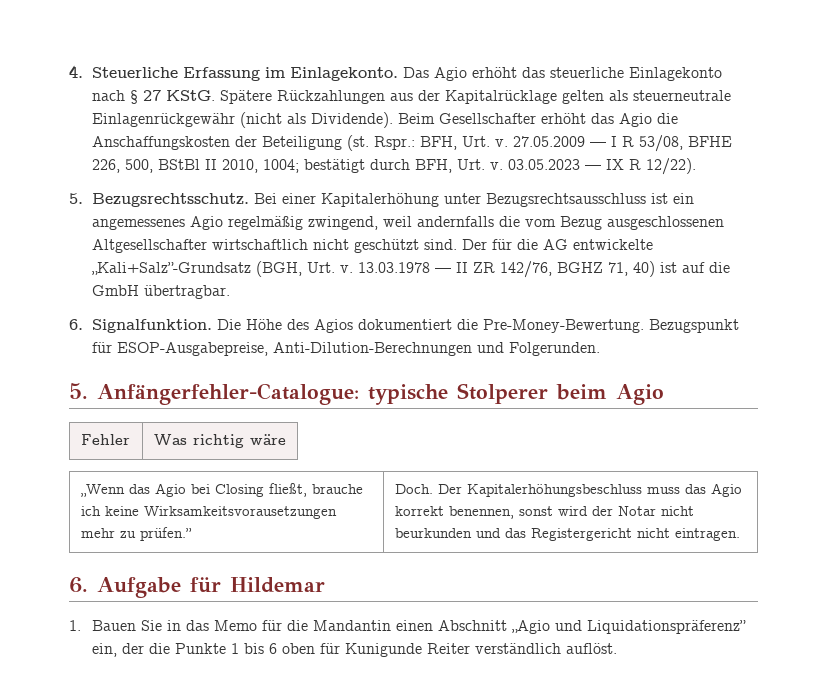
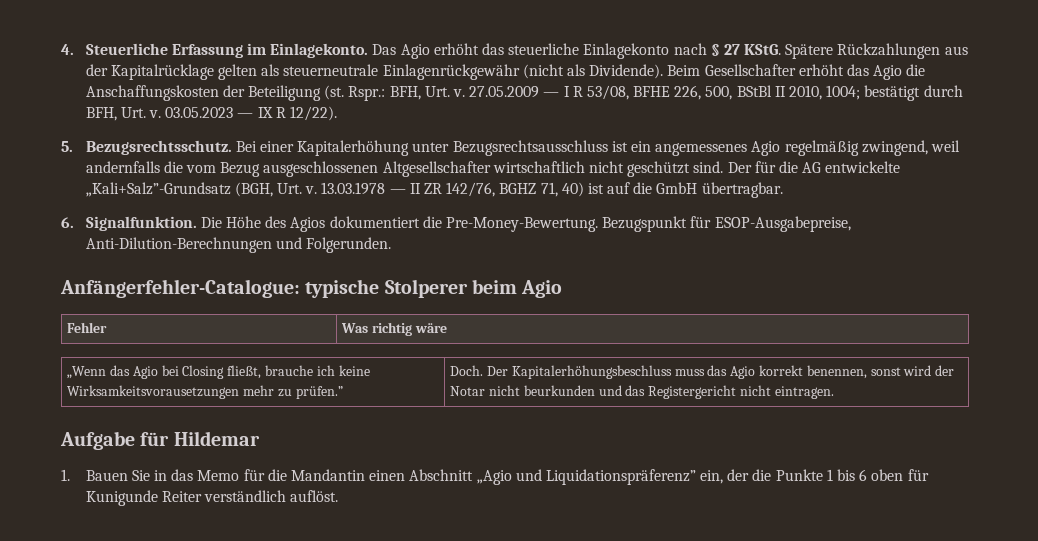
- 5. Anfängerfehler-Catalogue: typische Stolperer beim Agio
+ Anfängerfehler-Catalogue: typische Stolperer beim Agio
- 6. Aufgabe für Hildemar
+ Aufgabe für Hildemar

